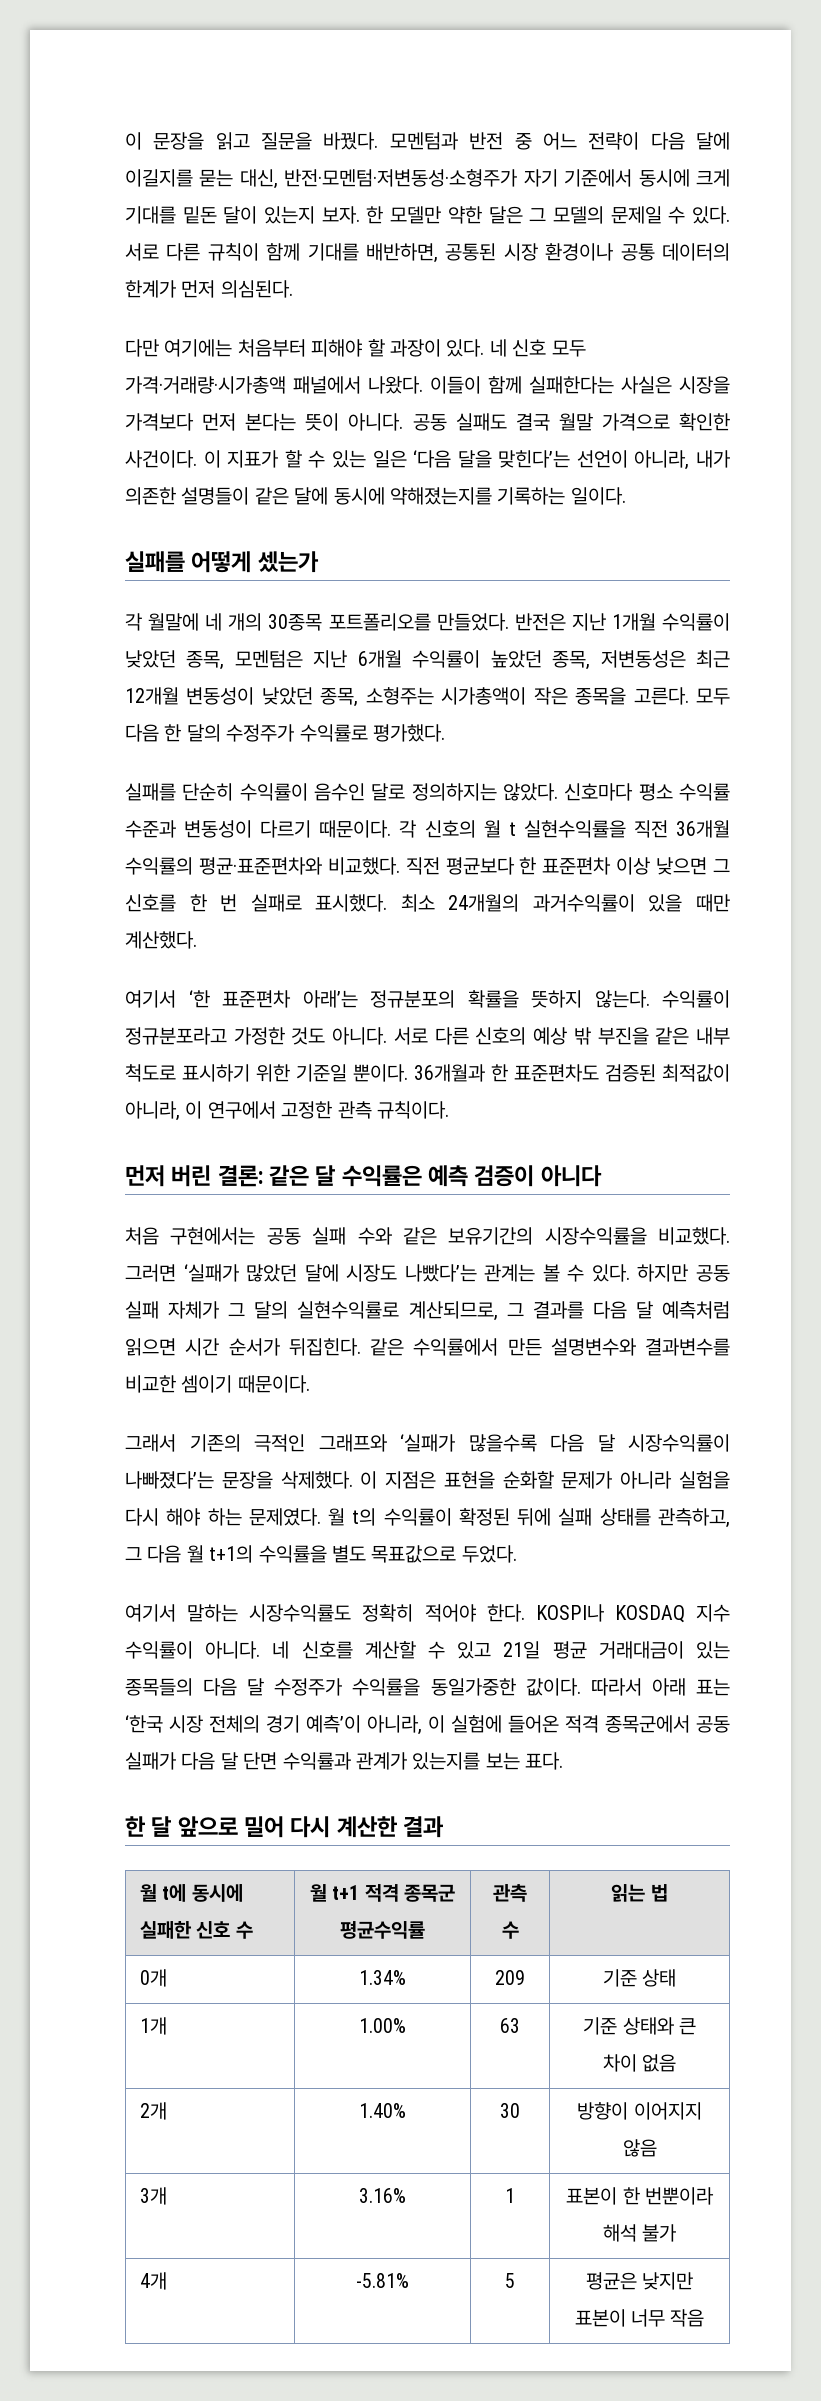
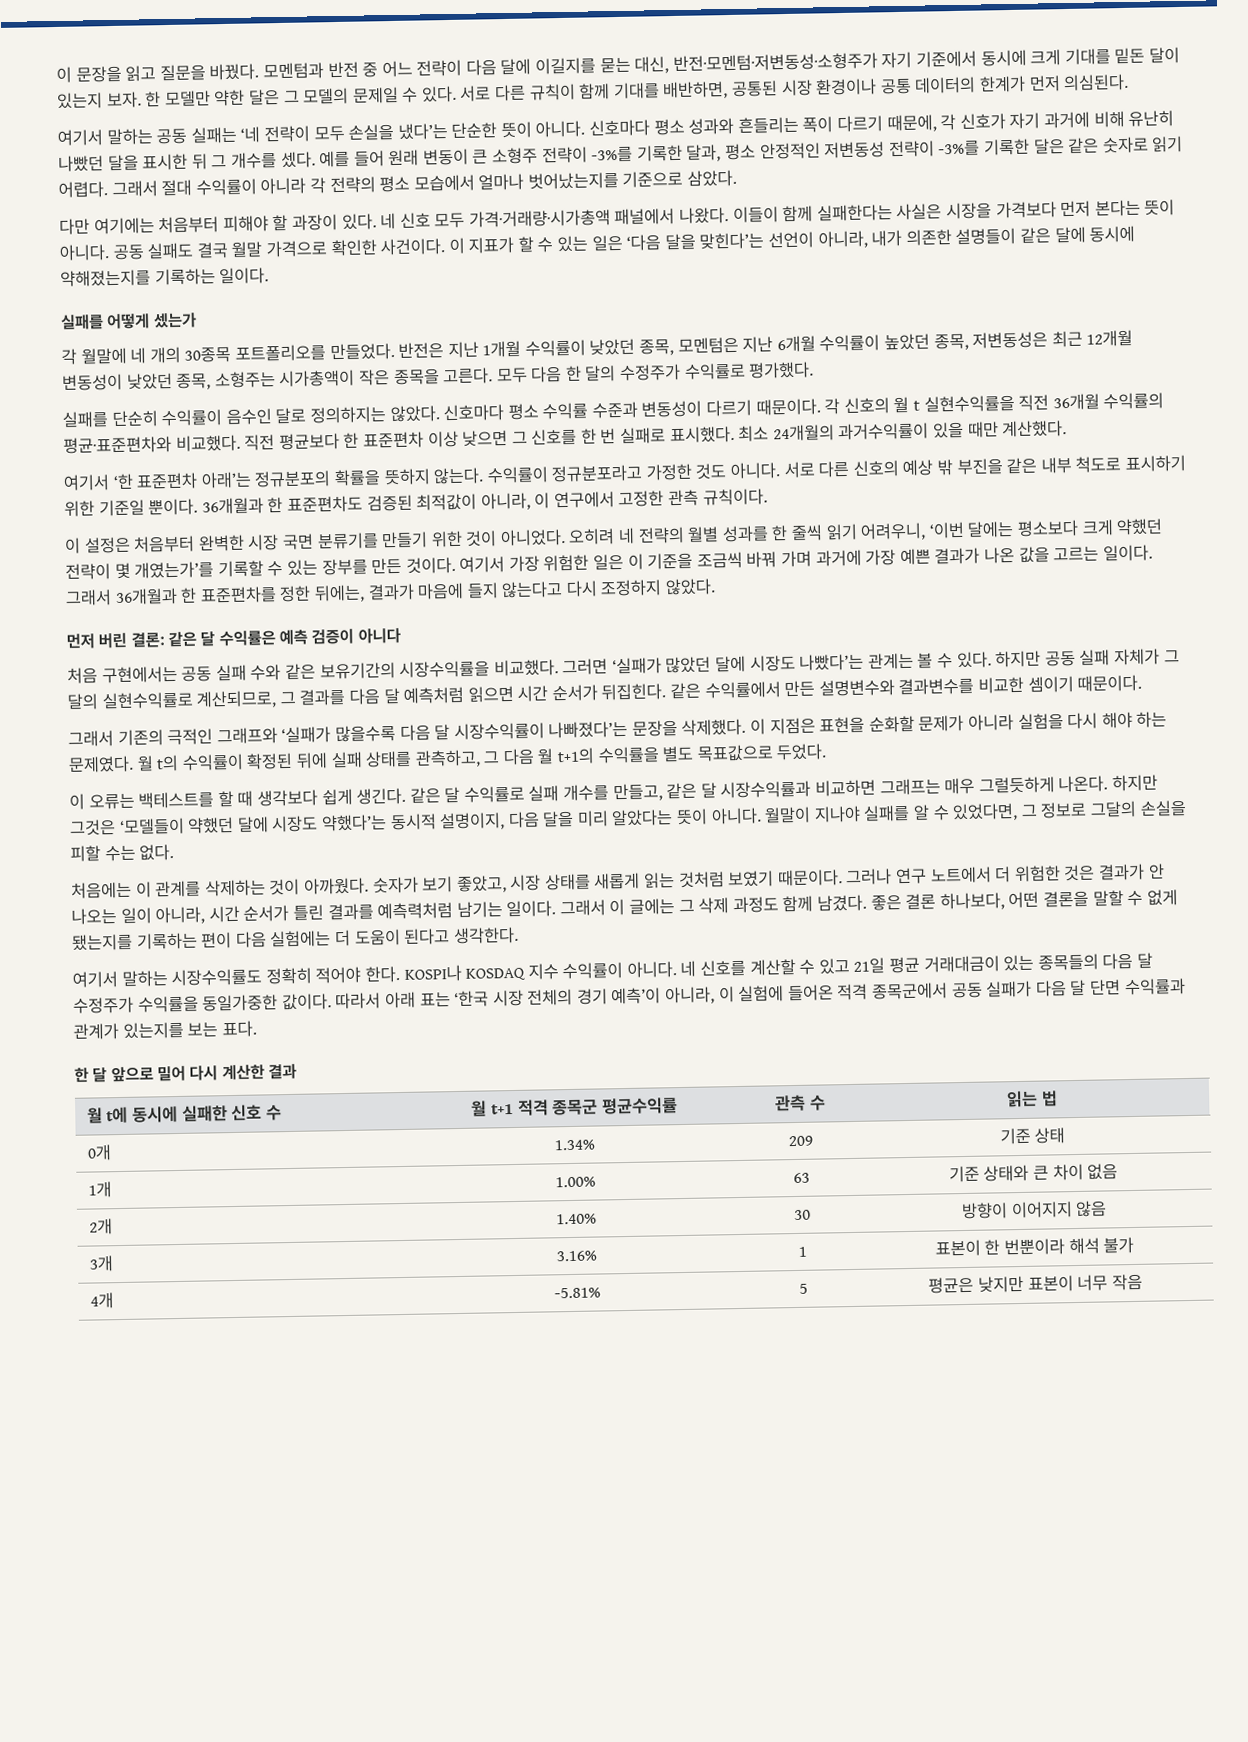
+ 여기서 말하는 공동 실패는 ‘네 전략이 모두 손실을 냈다’는 단순한 뜻이 아니다. 신호마다 평소 성과와 흔들리는 폭이 다르기 때문에, 각 신호가 자기 과거에 비해 유난히 나빴던 달을 표시한 뒤 그 개수를 셌다. 예를 들어 원래 변동이 큰 소형주 전략이 -3%를 기록한 달과, 평소 안정적인 저변동성 전략이 -3%를 기록한 달은 같은 숫자로 읽기 어렵다. 그래서 절대 수익률이 아니라 각 전략의 평소 모습에서 얼마나 벗어났는지를 기준으로 삼았다.
+ 이 설정은 처음부터 완벽한 시장 국면 분류기를 만들기 위한 것이 아니었다. 오히려 네 전략의 월별 성과를 한 줄씩 읽기 어려우니, ‘이번 달에는 평소보다 크게 약했던 전략이 몇 개였는가’를 기록할 수 있는 장부를 만든 것이다. 여기서 가장 위험한 일은 이 기준을 조금씩 바꿔 가며 과거에 가장 예쁜 결과가 나온 값을 고르는 일이다. 그래서 36개월과 한 표준편차를 정한 뒤에는, 결과가 마음에 들지 않는다고 다시 조정하지 않았다.
+ 이 오류는 백테스트를 할 때 생각보다 쉽게 생긴다. 같은 달 수익률로 실패 개수를 만들고, 같은 달 시장수익률과 비교하면 그래프는 매우 그럴듯하게 나온다. 하지만 그것은 ‘모델들이 약했던 달에 시장도 약했다’는 동시적 설명이지, 다음 달을 미리 알았다는 뜻이 아니다. 월말이 지나야 실패를 알 수 있었다면, 그 정보로 그달의 손실을 피할 수는 없다.
+ 처음에는 이 관계를 삭제하는 것이 아까웠다. 숫자가 보기 좋았고, 시장 상태를 새롭게 읽는 것처럼 보였기 때문이다. 그러나 연구 노트에서 더 위험한 것은 결과가 안 나오는 일이 아니라, 시간 순서가 틀린 결과를 예측력처럼 남기는 일이다. 그래서 이 글에는 그 삭제 과정도 함께 남겼다. 좋은 결론 하나보다, 어떤 결론을 말할 수 없게 됐는지를 기록하는 편이 다음 실험에는 더 도움이 된다고 생각한다.

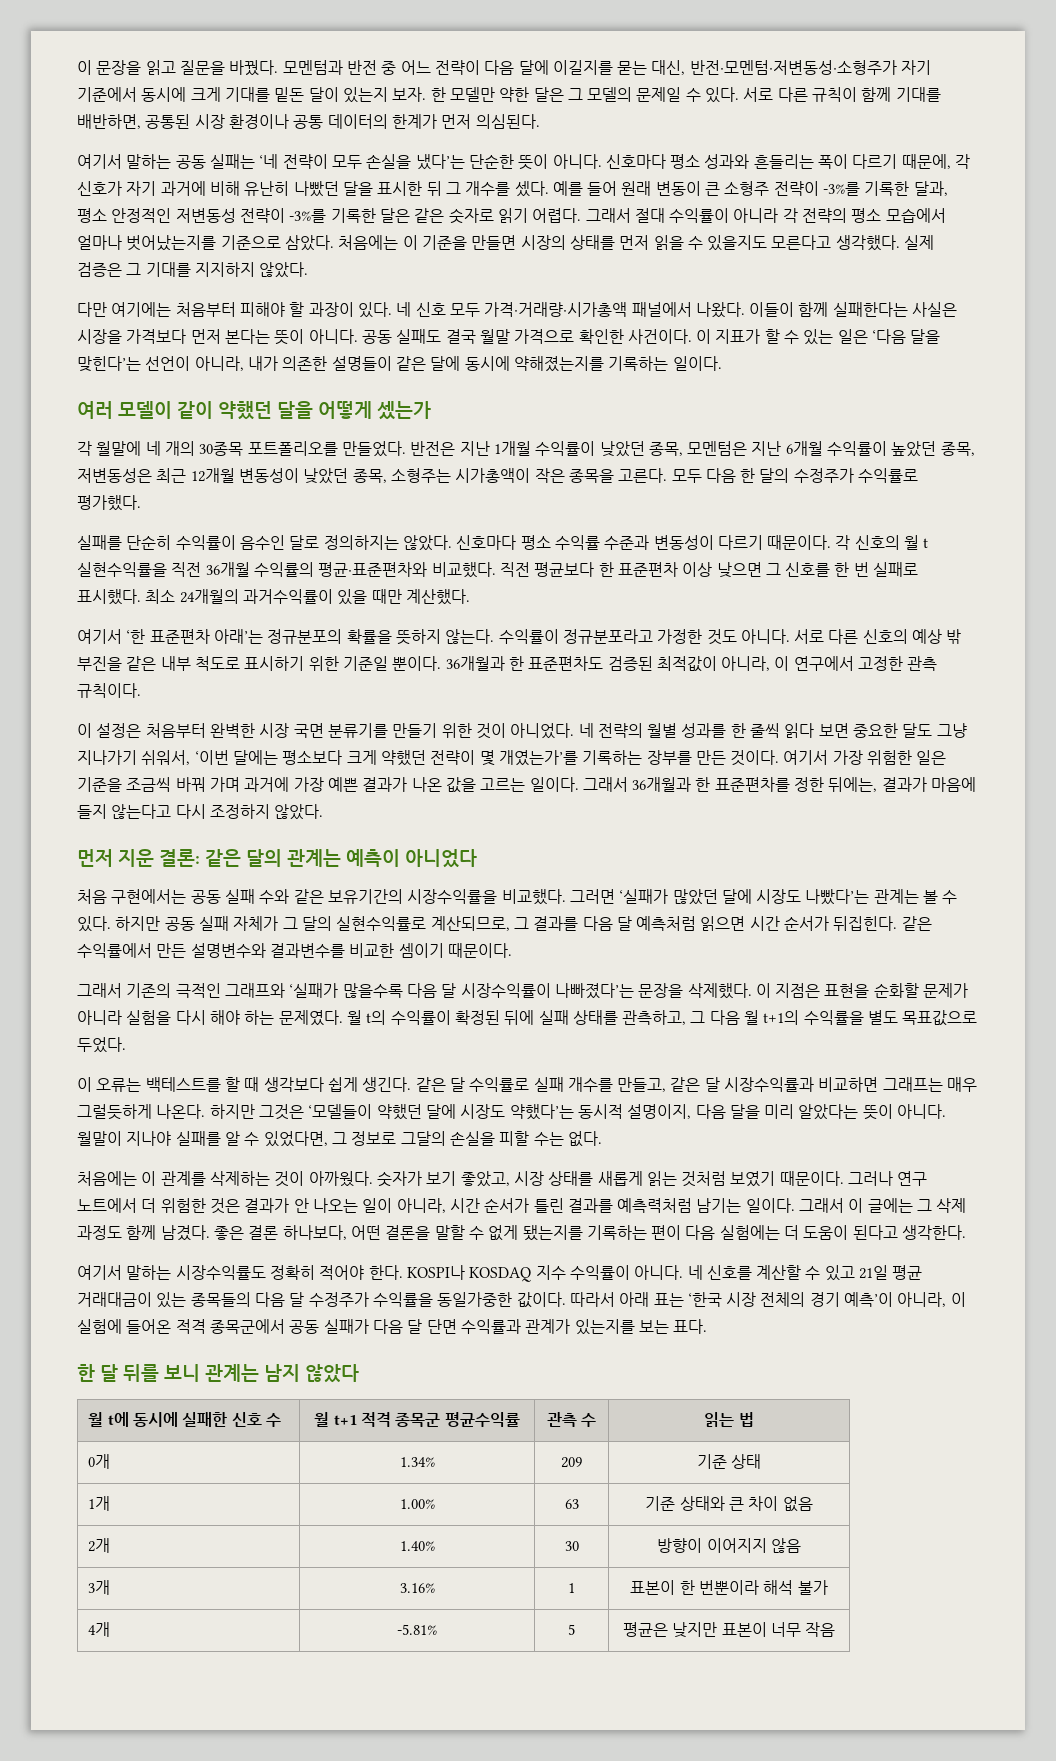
+ 처음에는 이 기준을 만들면 시장의 상태를 먼저 읽을 수 있을지도 모른다고 생각했다. 실제 검증은 그 기대를 지지하지 않았다.
- 실패를 어떻게 셌는가
+ 여러 모델이 같이 약했던 달을 어떻게 셌는가
- 오히려 네 전략의 월별 성과를 한 줄씩 읽기 어려우니, ‘이번 달에는 평소보다 크게 약했던 전략이 몇 개였는가’를 기록할 수 있는 장부를 만든 것이다.
+ 네 전략의 월별 성과를 한 줄씩 읽다 보면 중요한 달도 그냥 지나가기 쉬워서, ‘이번 달에는 평소보다 크게 약했던 전략이 몇 개였는가’를 기록하는 장부를 만든 것이다.
- 여기서 가장 위험한 일은 이 기준을 조금씩 바꿔 가며 과거에 가장 예쁜 결과가 나온 값을 고르는 일이다.
+ 여기서 가장 위험한 일은 기준을 조금씩 바꿔 가며 과거에 가장 예쁜 결과가 나온 값을 고르는 일이다.
- 먼저 버린 결론: 같은 달 수익률은 예측 검증이 아니다
+ 먼저 지운 결론: 같은 달의 관계는 예측이 아니었다
- 한 달 앞으로 밀어 다시 계산한 결과
+ 한 달 뒤를 보니 관계는 남지 않았다

